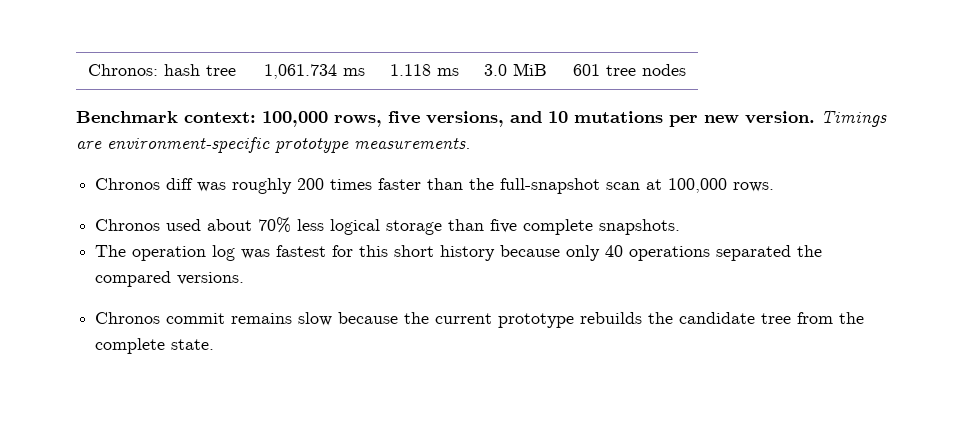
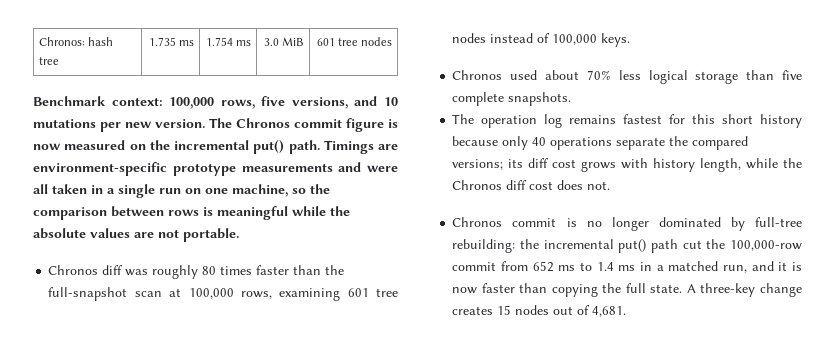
- Chronos: hash tree | 1,061.734 ms | 1.118 ms | 3.0 MiB | 601 tree nodes
+ Chronos: hash tree | 1.735 ms | 1.754 ms | 3.0 MiB | 601 tree nodes
- Timings are environment-specific prototype measurements.
+ The Chronos commit figure is now measured on the incremental put() path. Timings are environment-specific prototype measurements and were all taken in a single run on one machine, so the comparison between rows is meaningful while the absolute values are not portable.
- Chronos diff was roughly 200 times faster than the full-snapshot scan at 100,000 rows.
+ Chronos diff was roughly 80 times faster than the full-snapshot scan at 100,000 rows, examining 601 tree nodes instead of 100,000 keys.
- The operation log was fastest for this short history because only 40 operations separated the compared versions.
- Chronos commit remains slow because the current prototype rebuilds the candidate tree from the complete state.
+ The operation log remains fastest for this short history because only 40 operations separate the compared versions; its diff cost grows with history length, while the Chronos diff cost does not.
+ Chronos commit is no longer dominated by full-tree rebuilding: the incremental put() path cut the 100,000-row commit from 652 ms to 1.4 ms in a matched run, and it is now faster than copying the full state. A three-key change creates 15 nodes out of 4,681.

